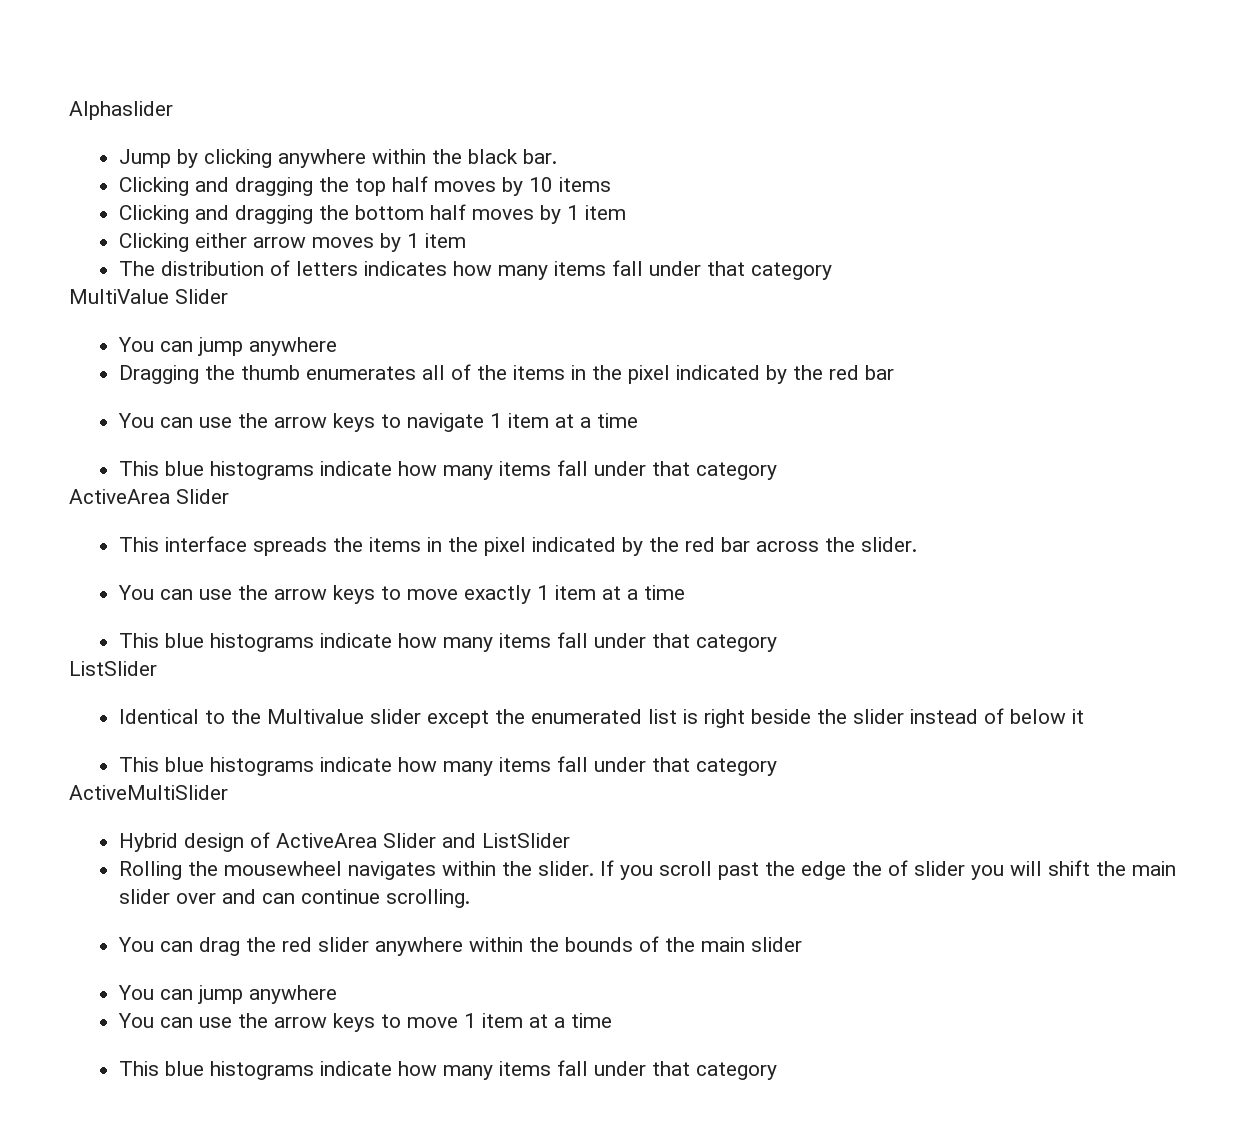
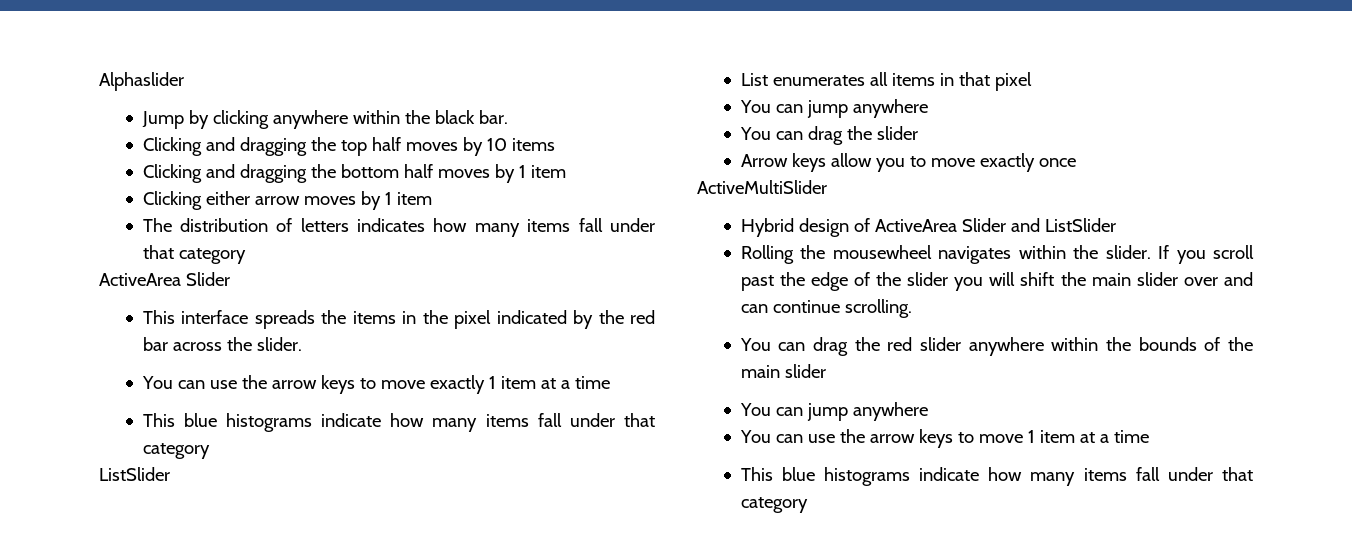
- MultiValue Slider
- You can jump anywhere
- Dragging the thumb enumerates all of the items in the pixel indicated by the red bar
- You can use the arrow keys to navigate 1 item at a time
- This blue histograms indicate how many items fall under that category
- Identical to the Multivalue slider except the enumerated list is right beside the slider instead of below it
- This blue histograms indicate how many items fall under that category
+ List enumerates all items in that pixel
+ You can jump anywhere
+ You can drag the slider
+ Arrow keys allow you to move exactly once
- If you scroll past the edge the of slider you will shift the main slider over and can continue scrolling.
+ If you scroll past the edge of the slider you will shift the main slider over and can continue scrolling.

